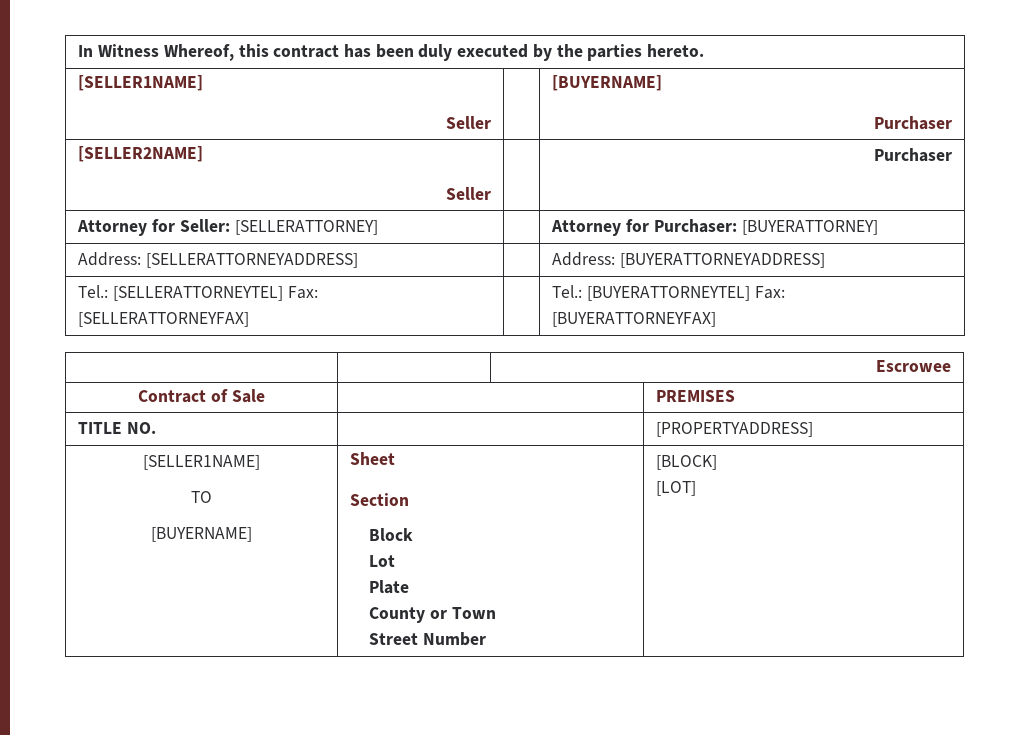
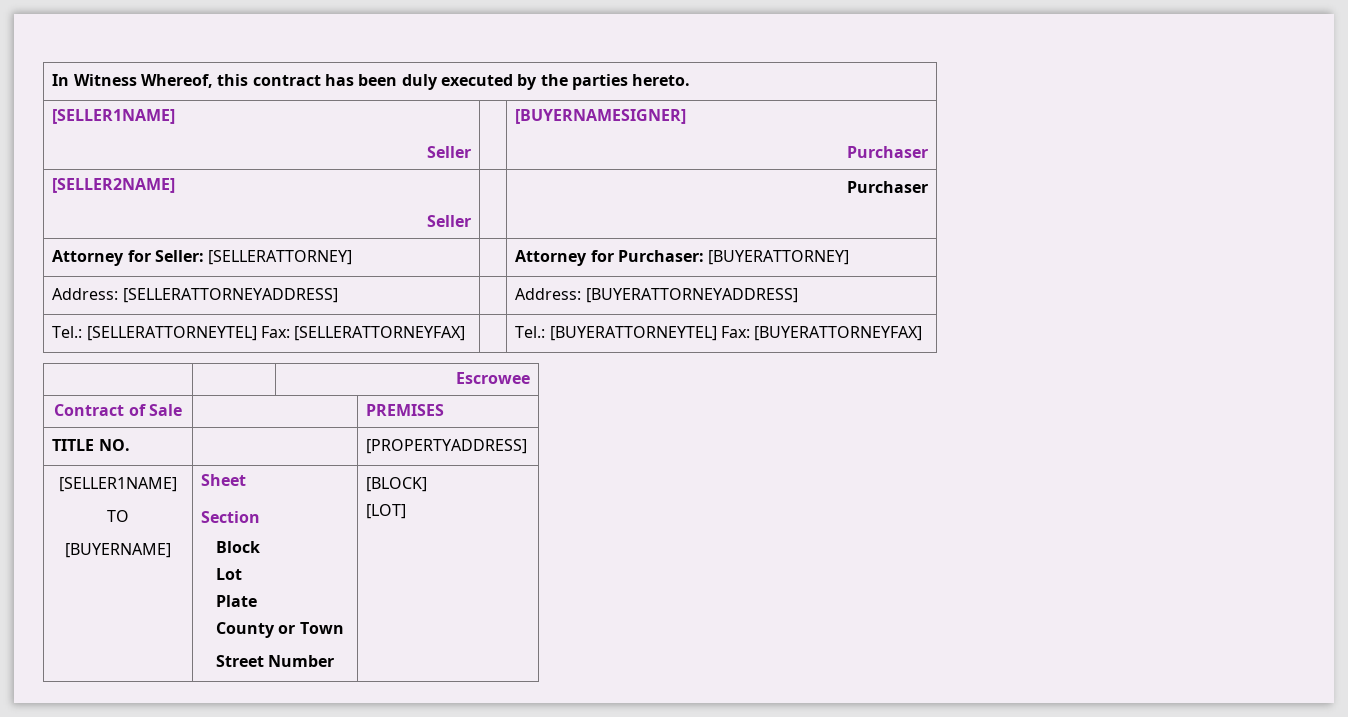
  In Witness Whereof, this contract has been duly executed by the parties hereto.
  [SELLER1NAME]
- Seller | | [BUYERNAME]
+ Seller | | [BUYERNAMESIGNER]

